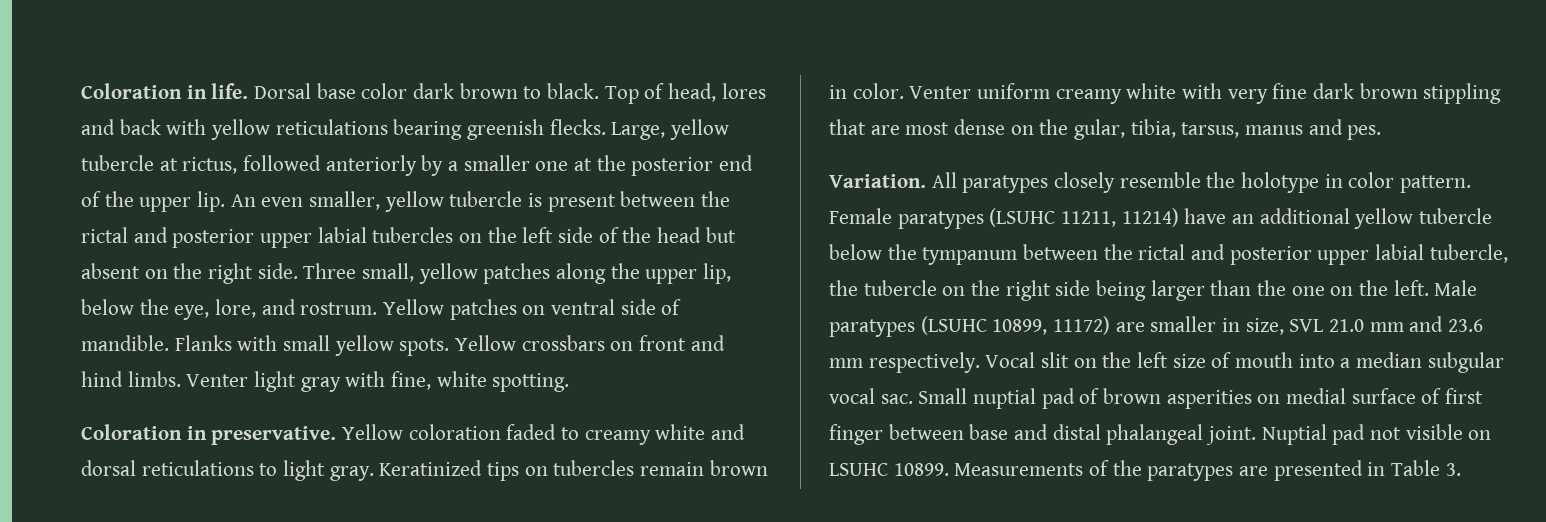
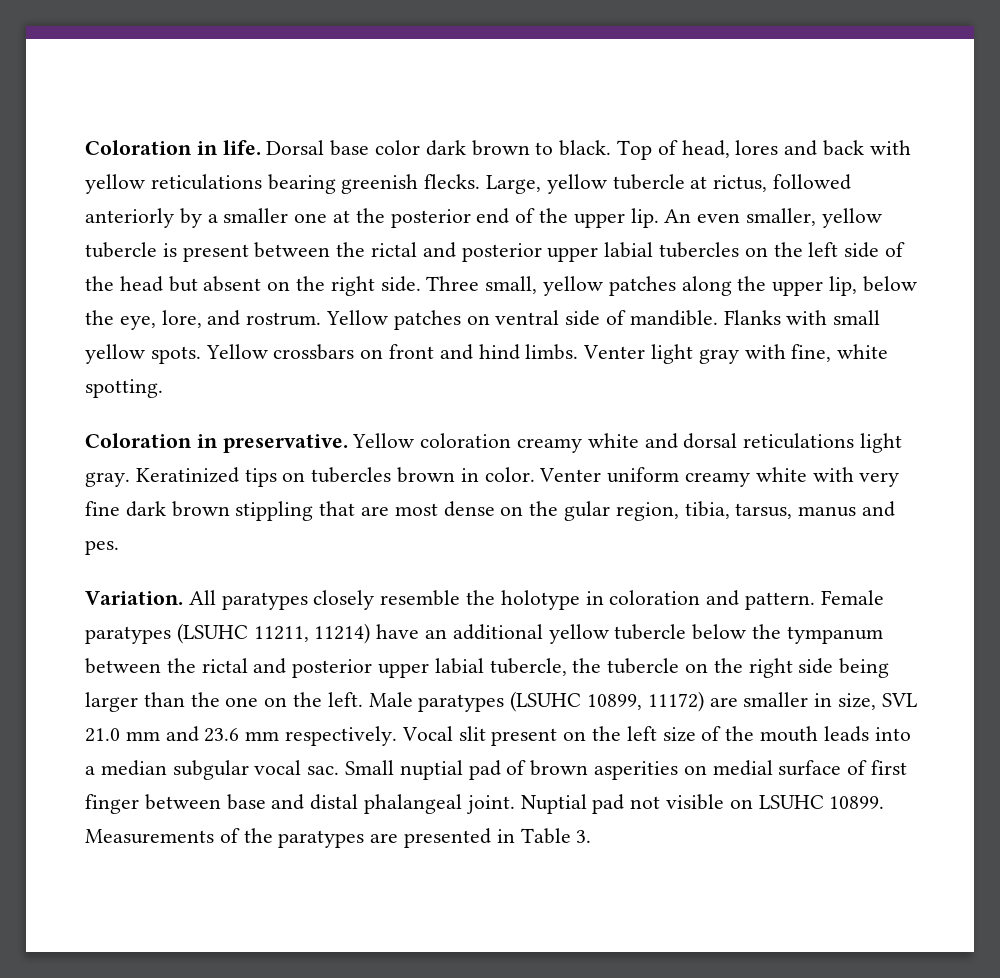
- Yellow coloration faded to creamy white and dorsal reticulations to light gray.
+ Yellow coloration creamy white and dorsal reticulations light gray.
- Keratinized tips on tubercles remain brown in color.
+ Keratinized tips on tubercles brown in color.
- Venter uniform creamy white with very fine dark brown stippling that are most dense on the gular, tibia, tarsus, manus and pes.
+ Venter uniform creamy white with very fine dark brown stippling that are most dense on the gular region, tibia, tarsus, manus and pes.
- All paratypes closely resemble the holotype in color pattern.
+ All paratypes closely resemble the holotype in coloration and pattern.
- Vocal slit on the left size of mouth into a median subgular vocal sac.
+ Vocal slit present on the left size of the mouth leads into a median subgular vocal sac.

